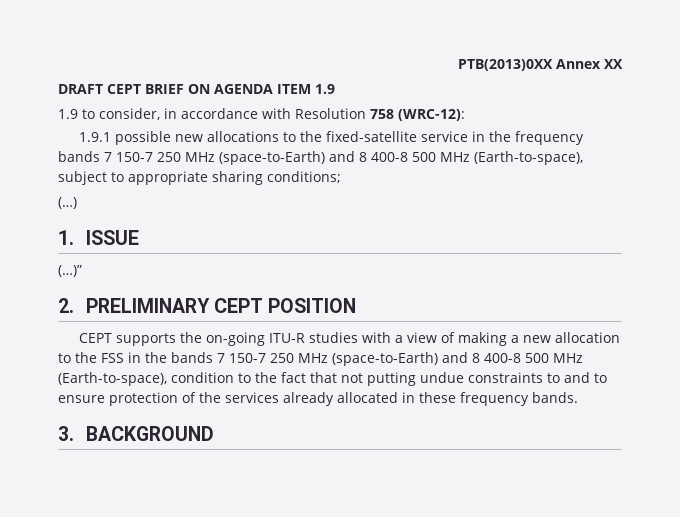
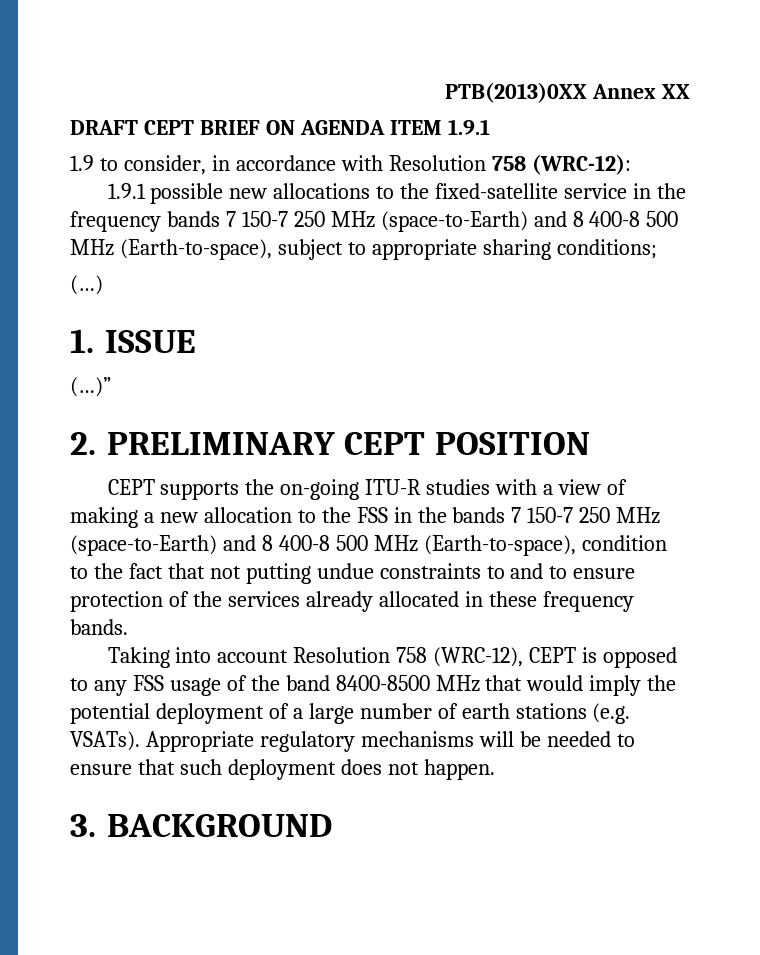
- DRAFT CEPT BRIEF ON AGENDA ITEM 1.9
+ DRAFT CEPT BRIEF ON AGENDA ITEM 1.9.1
+ Taking into account Resolution 758 (WRC-12), CEPT is opposed to any FSS usage of the band 8400-8500 MHz that would imply the potential deployment of a large number of earth stations (e.g. VSATs). Appropriate regulatory mechanisms will be needed to ensure that such deployment does not happen.

